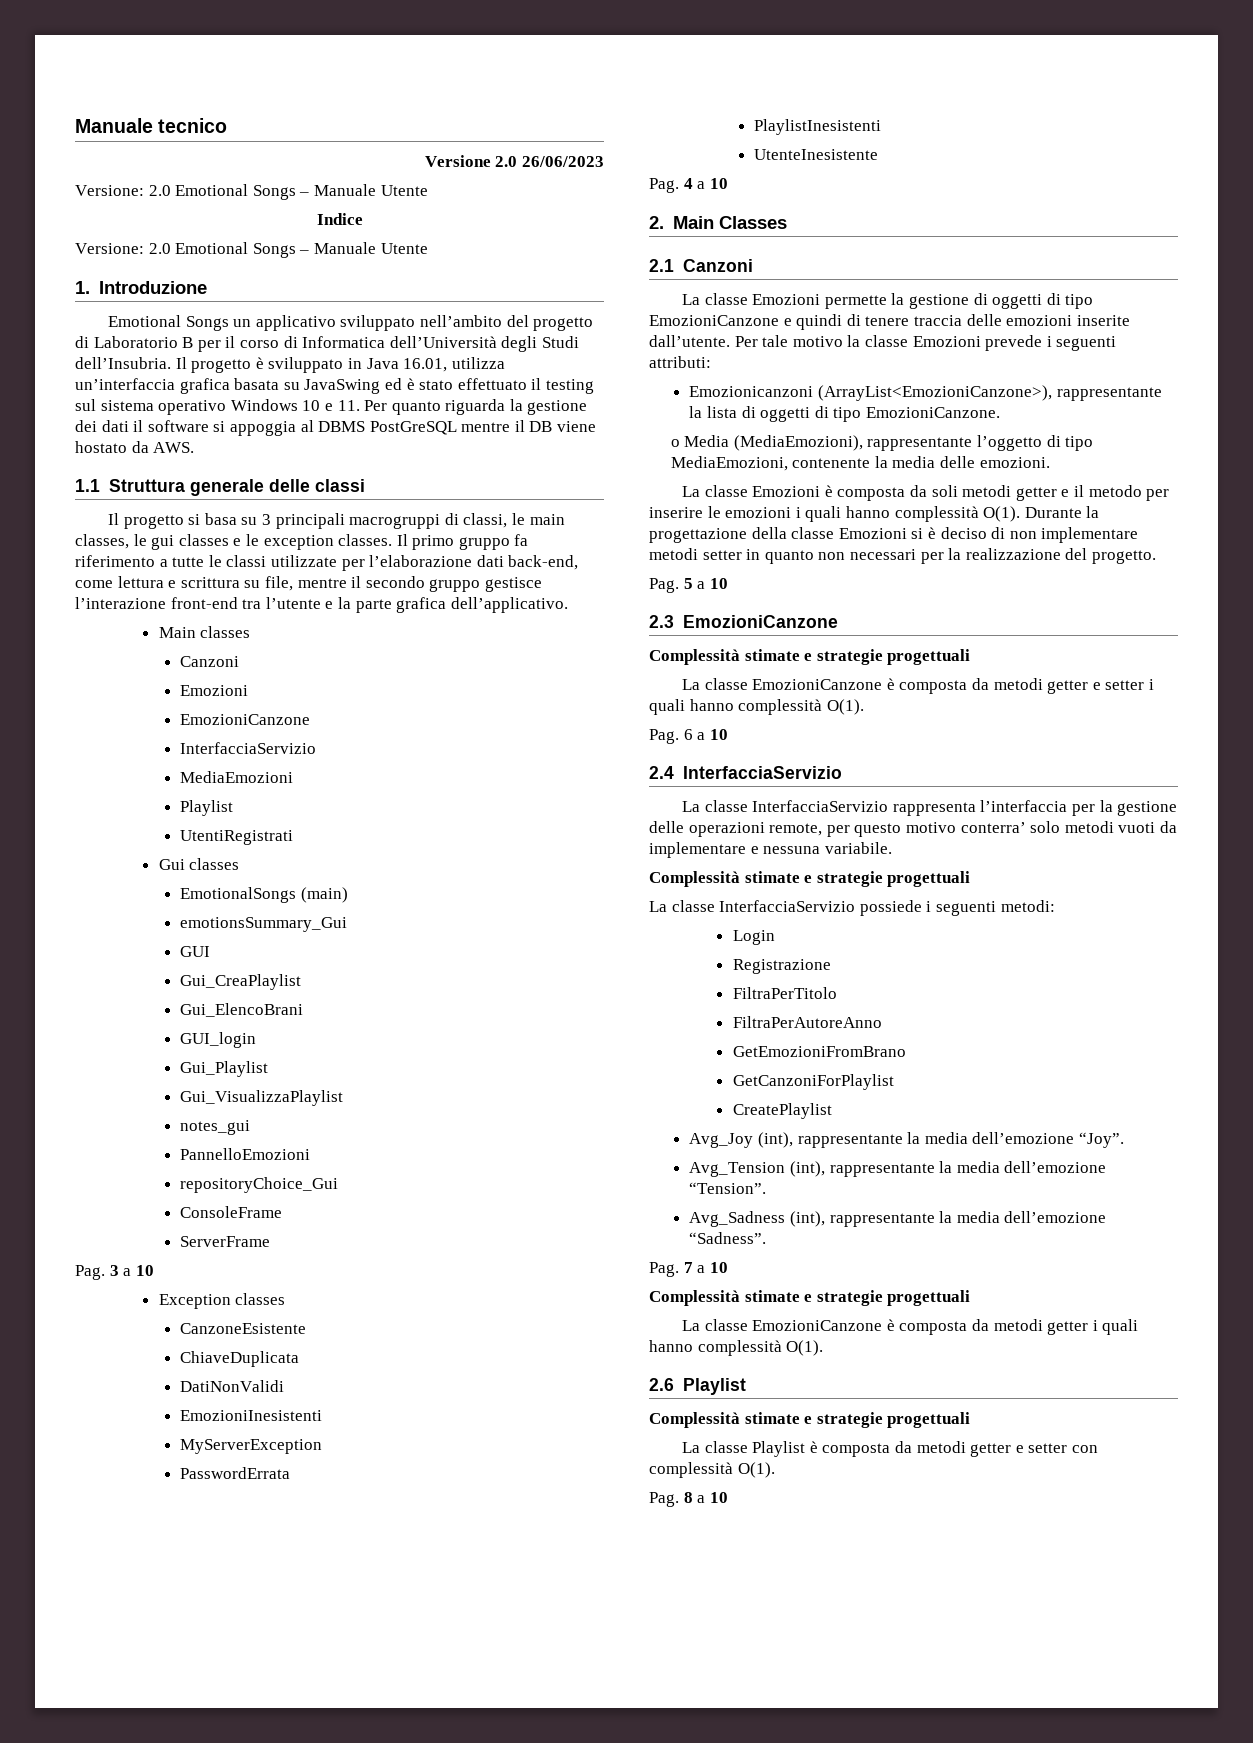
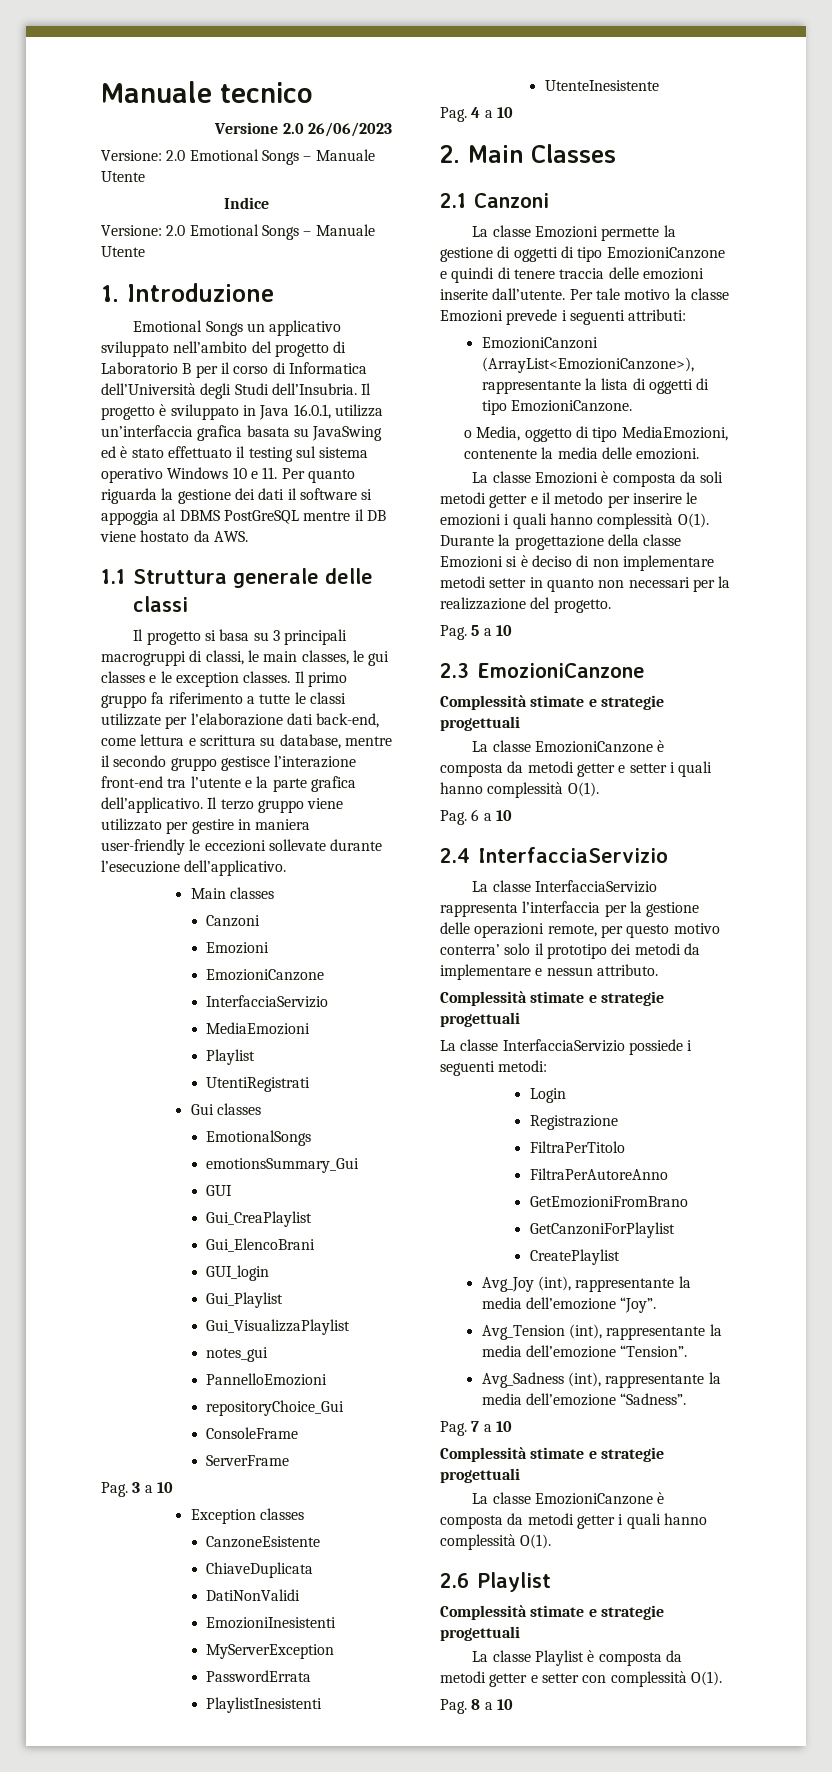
- Il progetto è sviluppato in Java 16.01, utilizza un’interfaccia grafica basata su JavaSwing ed è stato effettuato il testing sul sistema operativo Windows 10 e 11. Per quanto riguarda la gestione dei dati il software si appoggia al DBMS PostGreSQL mentre il DB viene hostato da AWS.
+ Il progetto è sviluppato in Java 16.0.1, utilizza un’interfaccia grafica basata su JavaSwing ed è stato effettuato il testing sul sistema operativo Windows 10 e 11. Per quanto riguarda la gestione dei dati il software si appoggia al DBMS PostGreSQL mentre il DB viene hostato da AWS.
- Il primo gruppo fa riferimento a tutte le classi utilizzate per l’elaborazione dati back-end, come lettura e scrittura su file, mentre il secondo gruppo gestisce l’interazione front-end tra l’utente e la parte grafica dell’applicativo.
+ Il primo gruppo fa riferimento a tutte le classi utilizzate per l’elaborazione dati back-end, come lettura e scrittura su database, mentre il secondo gruppo gestisce l’interazione front-end tra l’utente e la parte grafica dell’applicativo. Il terzo gruppo viene utilizzato per gestire in maniera user-friendly le eccezioni sollevate durante l’esecuzione dell’applicativo.
- EmotionalSongs (main)
+ EmotionalSongs
- Emozionicanzoni (ArrayList<EmozioniCanzone>), rappresentante la lista di oggetti di tipo EmozioniCanzone.
+ EmozioniCanzoni (ArrayList<EmozioniCanzone>), rappresentante la lista di oggetti di tipo EmozioniCanzone.
- o Media (MediaEmozioni), rappresentante l’oggetto di tipo MediaEmozioni, contenente la media delle emozioni.
+ o Media, oggetto di tipo MediaEmozioni, contenente la media delle emozioni.
- La classe InterfacciaServizio rappresenta l’interfaccia per la gestione delle operazioni remote, per questo motivo conterra’ solo metodi vuoti da implementare e nessuna variabile.
+ La classe InterfacciaServizio rappresenta l’interfaccia per la gestione delle operazioni remote, per questo motivo conterra’ solo il prototipo dei metodi da implementare e nessun attributo.

